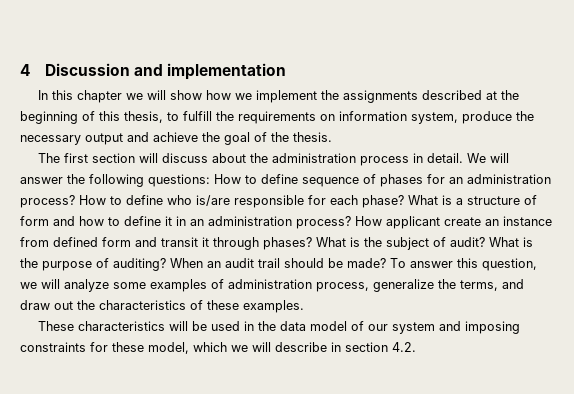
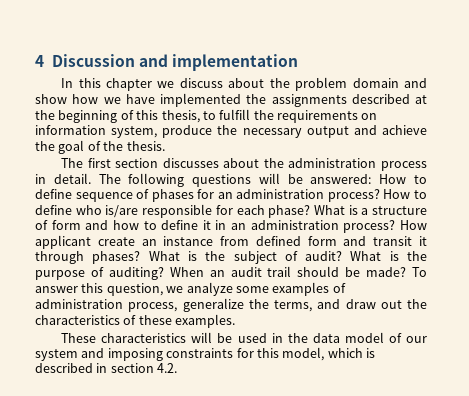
- In this chapter we will show how we implement the assignments described at the beginning of this thesis, to fulfill the requirements on information system, produce the necessary output and achieve the goal of the thesis.
+ In this chapter we discuss about the problem domain and show how we have implemented the assignments described at the beginning of this thesis, to fulfill the requirements on information system, produce the necessary output and achieve the goal of the thesis.
- The first section will discuss about the administration process in detail.
+ The first section discusses about the administration process in detail.
- We will answer the following questions: How to define sequence of phases for an administration process?
+ The following questions will be answered: How to define sequence of phases for an administration process?
- To answer this question, we will analyze some examples of administration process, generalize the terms, and draw out the characteristics of these examples.
+ To answer this question, we analyze some examples of administration process, generalize the terms, and draw out the characteristics of these examples.
- These characteristics will be used in the data model of our system and imposing constraints for these model, which we will describe in section 4.2.
+ These characteristics will be used in the data model of our system and imposing constraints for this model, which is described in section 4.2.

